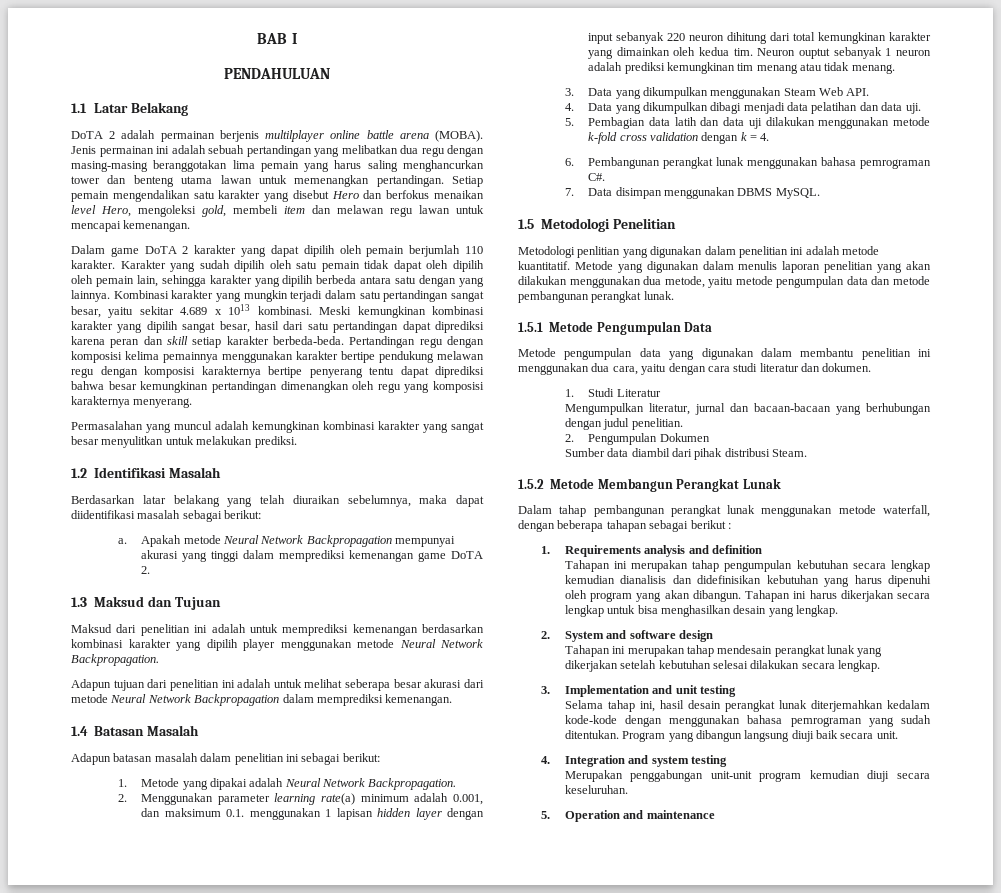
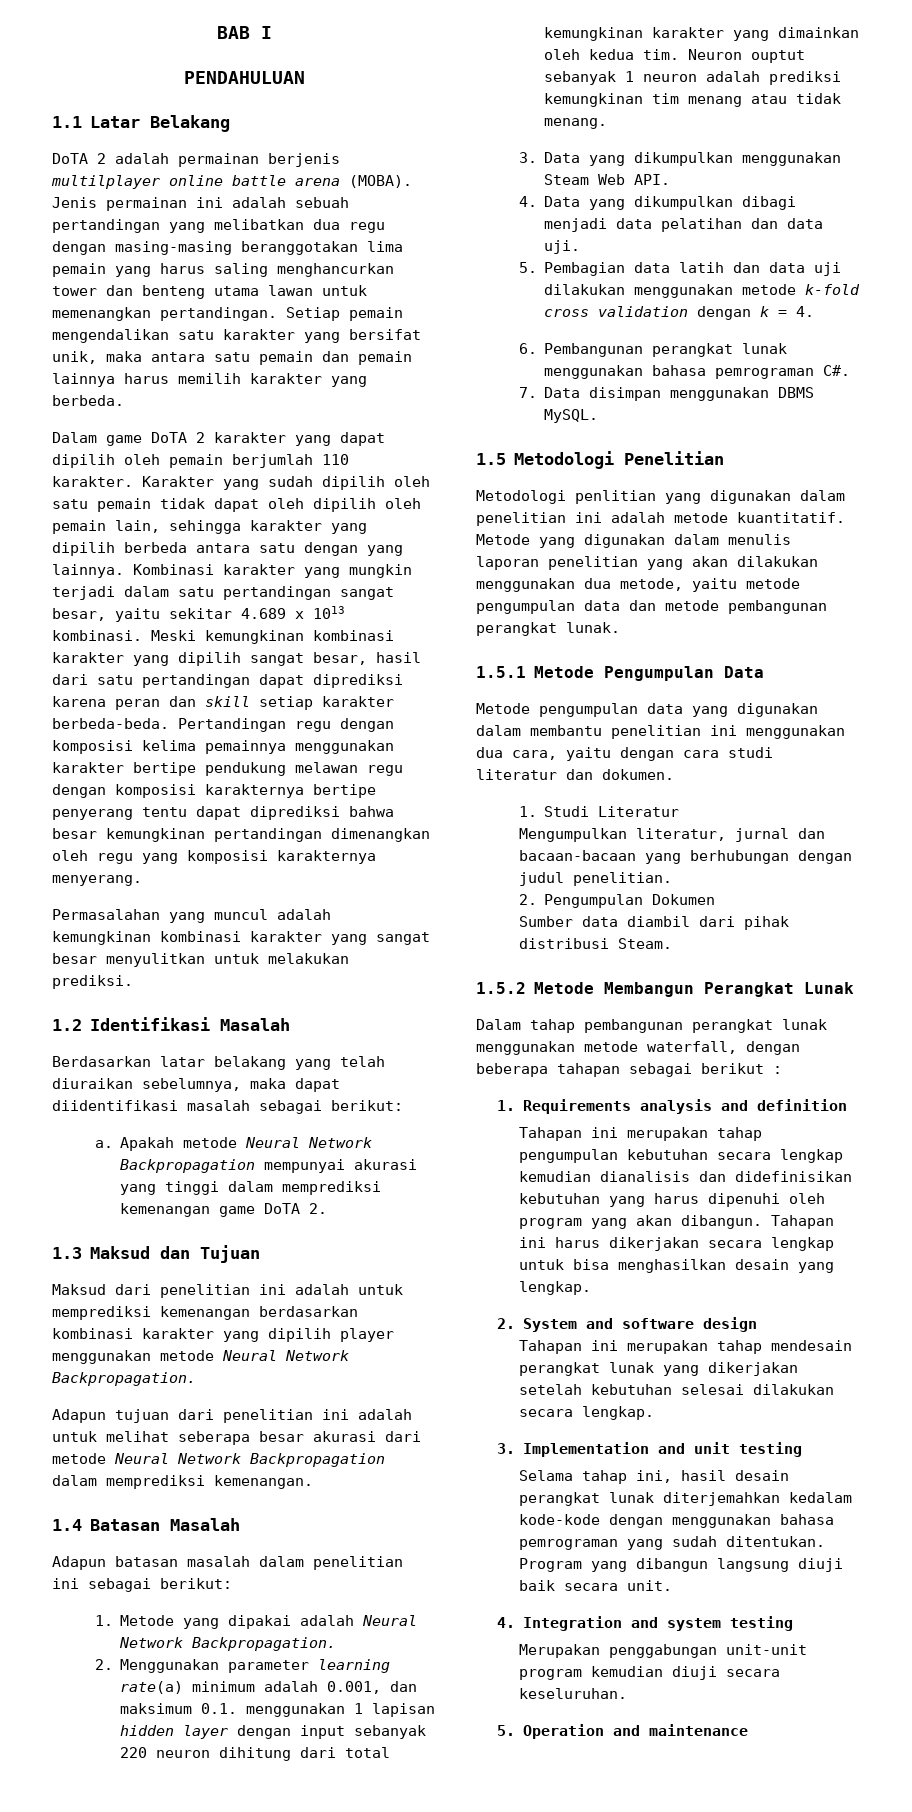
- Setiap pemain mengendalikan satu karakter yang disebut Hero dan berfokus menaikan level Hero, mengoleksi gold, membeli item dan melawan regu lawan untuk mencapai kemenangan.
+ Setiap pemain mengendalikan satu karakter yang bersifat unik, maka antara satu pemain dan pemain lainnya harus memilih karakter yang berbeda.

